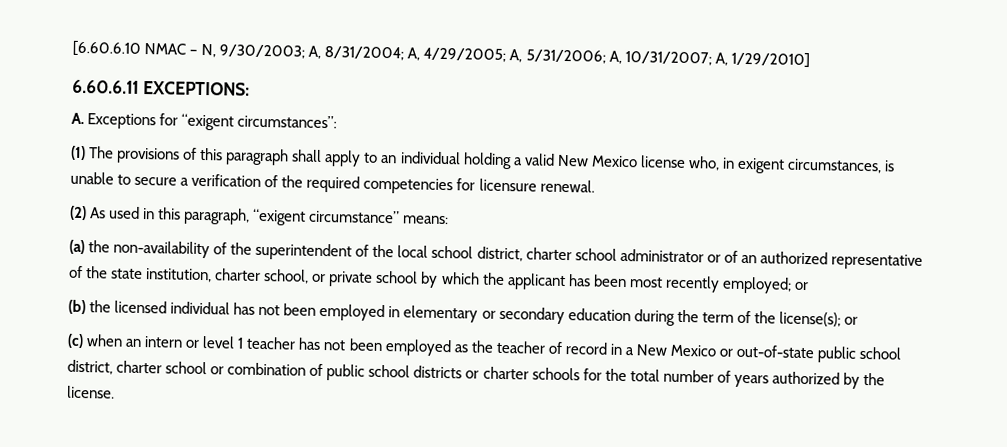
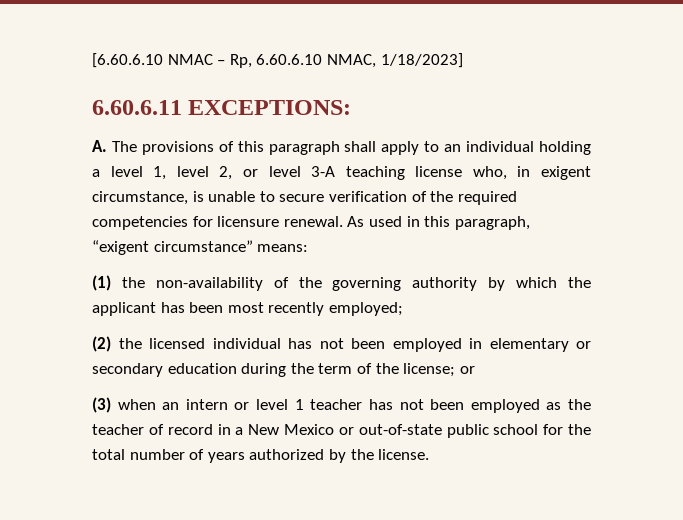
- [6.60.6.10 NMAC – N, 9/30/2003; A, 8/31/2004; A, 4/29/2005; A, 5/31/2006; A, 10/31/2007; A, 1/29/2010]
+ [6.60.6.10 NMAC – Rp, 6.60.6.10 NMAC, 1/18/2023]
  6.60.6.11 EXCEPTIONS:
- A. Exceptions for “exigent circumstances”:
- (1) The provisions of this paragraph shall apply to an individual holding a valid New Mexico license who, in exigent circumstances, is unable to secure a verification of the required competencies for licensure renewal.
- (2) As used in this paragraph, “exigent circumstance” means:
+ A. The provisions of this paragraph shall apply to an individual holding a level 1, level 2, or level 3-A teaching license who, in exigent circumstance, is unable to secure verification of the required competencies for licensure renewal. As used in this paragraph, “exigent circumstance” means:
- (a) the non-availability of the superintendent of the local school district, charter school administrator or of an authorized representative of the state institution, charter school, or private school by which the applicant has been most recently employed; or
- (b) the licensed individual has not been employed in elementary or secondary education during the term of the license(s); or
- (c) when an intern or level 1 teacher has not been employed as the teacher of record in a New Mexico or out-of-state public school district, charter school or combination of public school districts or charter schools for the total number of years authorized by the license.
+ (1) the non-availability of the governing authority by which the applicant has been most recently employed;
+ (2) the licensed individual has not been employed in elementary or secondary education during the term of the license; or
+ (3) when an intern or level 1 teacher has not been employed as the teacher of record in a New Mexico or out-of-state public school for the total number of years authorized by the license.

